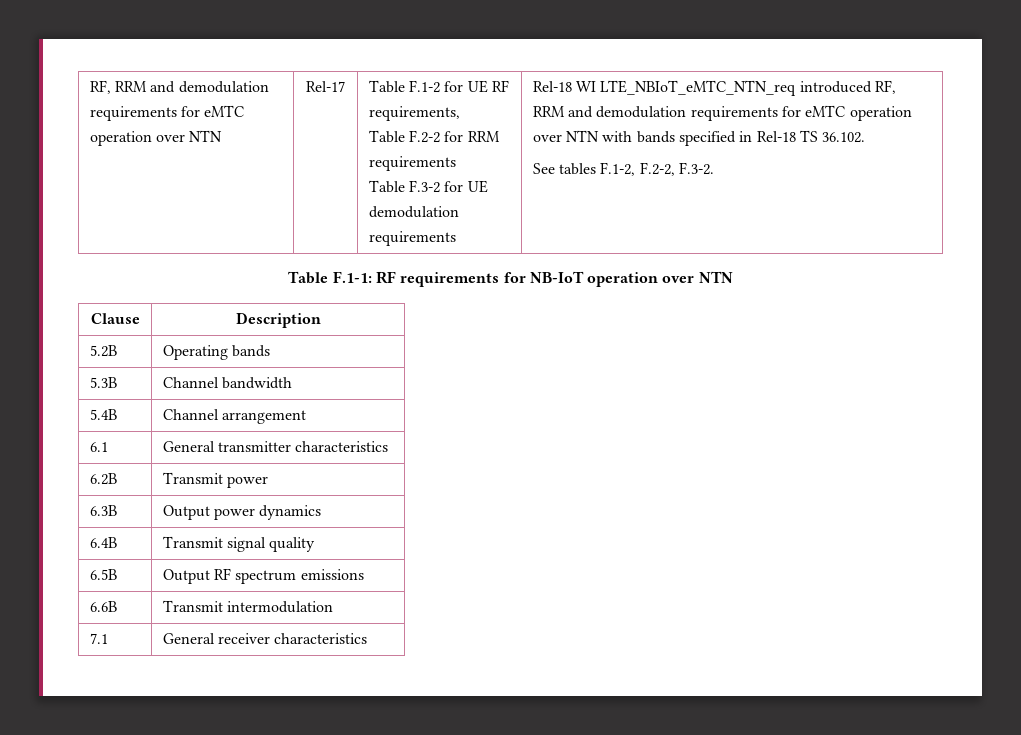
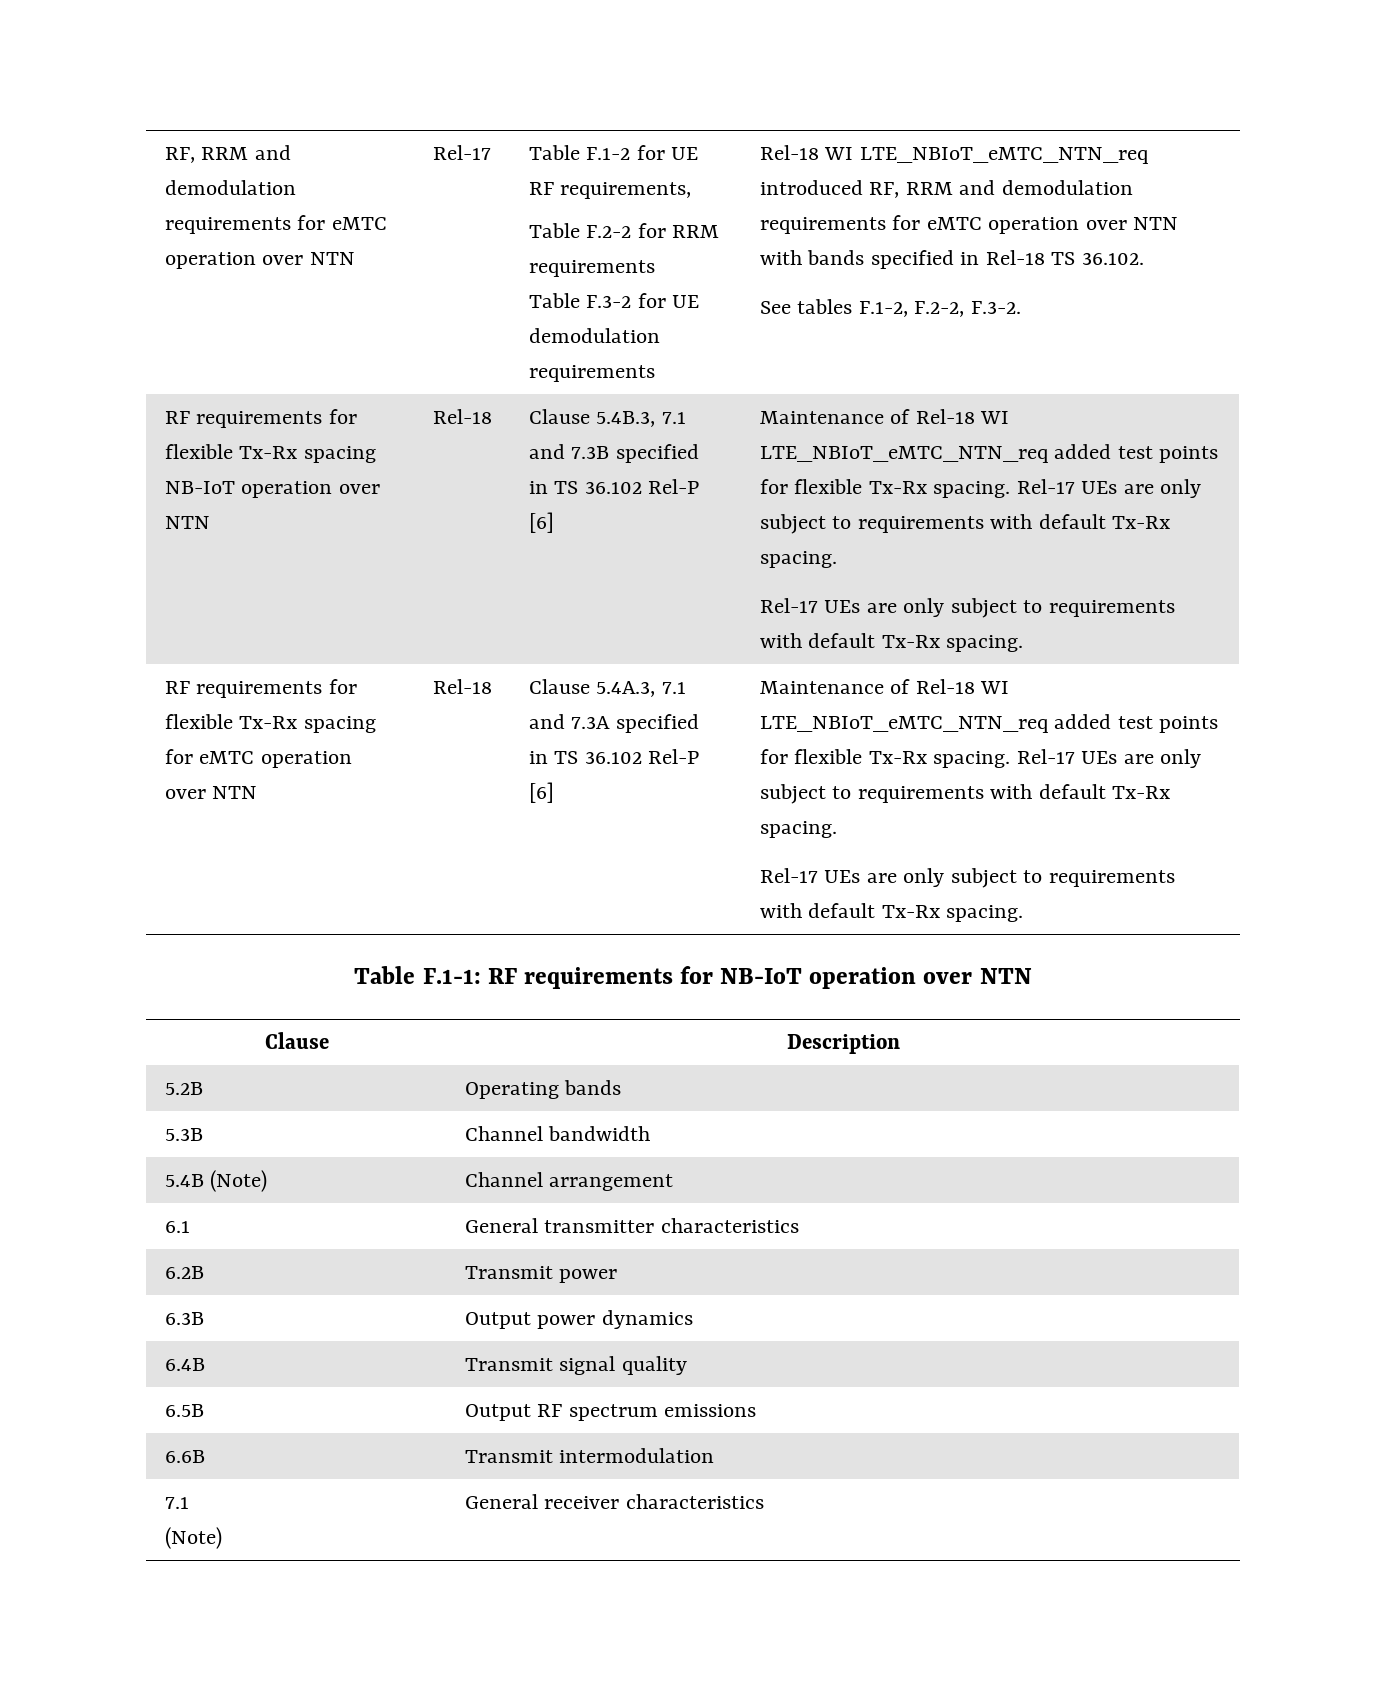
+ RF requirements for flexible Tx-Rx spacing NB-IoT operation over NTN | Rel-18 | Clause 5.4B.3, 7.1 and 7.3B specified in TS 36.102 Rel-P [6] | Maintenance of Rel-18 WI LTE_NBIoT_eMTC_NTN_req added test points for flexible Tx-Rx spacing. Rel-17 UEs are only subject to requirements with default Tx-Rx spacing.
+ Rel-17 UEs are only subject to requirements with default Tx-Rx spacing.
+ RF requirements for flexible Tx-Rx spacing for eMTC operation over NTN | Rel-18 | Clause 5.4A.3, 7.1 and 7.3A specified in TS 36.102 Rel-P [6] | Maintenance of Rel-18 WI LTE_NBIoT_eMTC_NTN_req added test points for flexible Tx-Rx spacing. Rel-17 UEs are only subject to requirements with default Tx-Rx spacing.
+ Rel-17 UEs are only subject to requirements with default Tx-Rx spacing.
- 5.4B | Channel arrangement
+ 5.4B (Note) | Channel arrangement
  6.6B | Transmit intermodulation
- 7.1 | General receiver characteristics
+ 7.1
+ (Note) | General receiver characteristics

